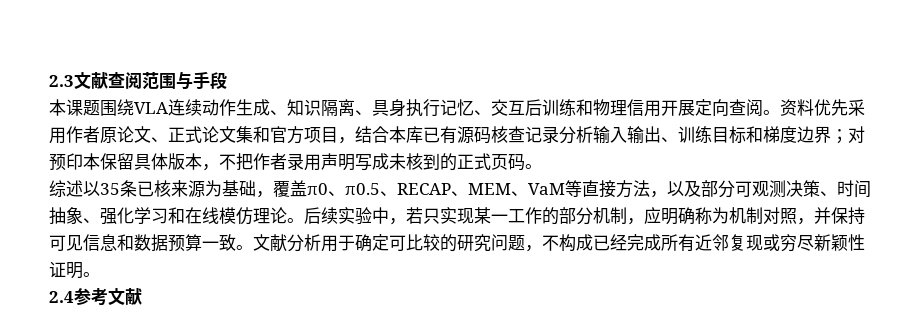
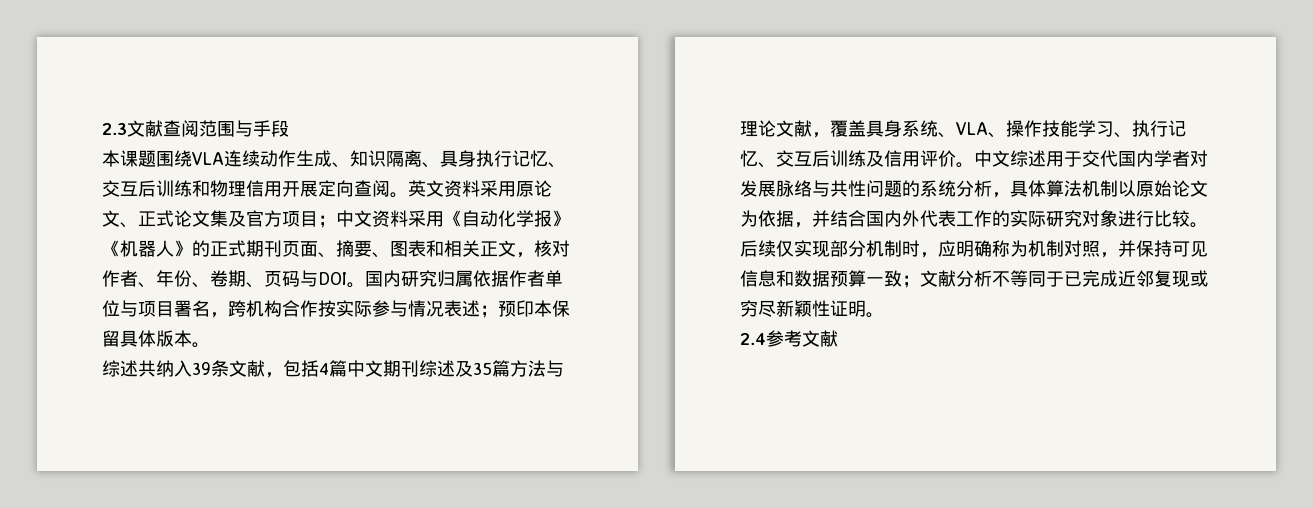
- 资料优先采用作者原论文、正式论文集和官方项目，结合本库已有源码核查记录分析输入输出、训练目标和梯度边界；对预印本保留具体版本，不把作者录用声明写成未核到的正式页码。
- 综述以35条已核来源为基础，覆盖π0、π0.5、RECAP、MEM、VaM等直接方法，以及部分可观测决策、时间抽象、强化学习和在线模仿理论。后续实验中，若只实现某一工作的部分机制，应明确称为机制对照，并保持可见信息和数据预算一致。文献分析用于确定可比较的研究问题，不构成已经完成所有近邻复现或穷尽新颖性证明。
+ 英文资料采用原论文、正式论文集及官方项目；中文资料采用《自动化学报》《机器人》的正式期刊页面、摘要、图表和相关正文，核对作者、年份、卷期、页码与DOI。国内研究归属依据作者单位与项目署名，跨机构合作按实际参与情况表述；预印本保留具体版本。
+ 综述共纳入39条文献，包括4篇中文期刊综述及35篇方法与理论文献，覆盖具身系统、VLA、操作技能学习、执行记忆、交互后训练及信用评价。中文综述用于交代国内学者对发展脉络与共性问题的系统分析，具体算法机制以原始论文为依据，并结合国内外代表工作的实际研究对象进行比较。后续仅实现部分机制时，应明确称为机制对照，并保持可见信息和数据预算一致；文献分析不等同于已完成近邻复现或穷尽新颖性证明。

